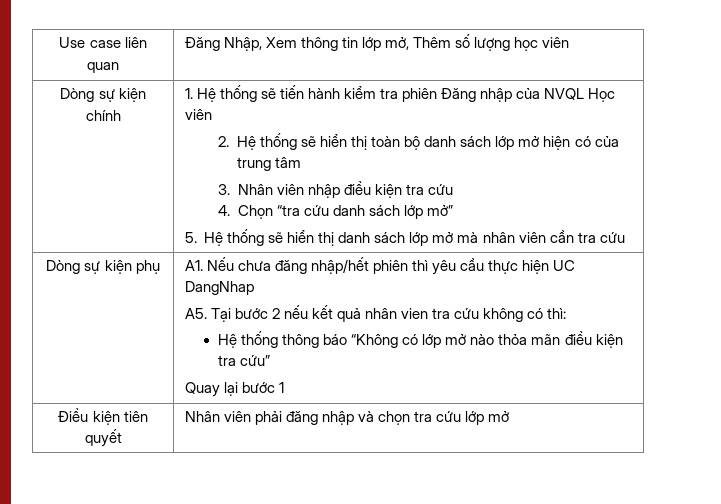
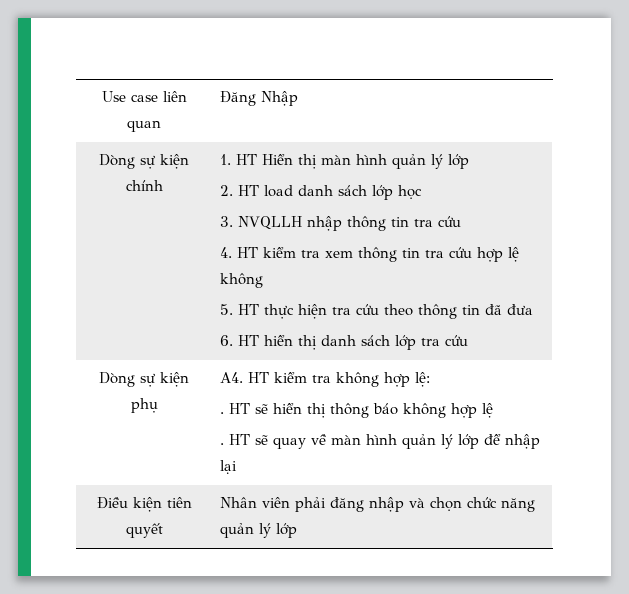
- Use case liên quan | Đăng Nhập, Xem thông tin lớp mở, Thêm số lượng học viên
+ Use case liên quan | Đăng Nhập
- 1. Hệ thống sẽ tiến hành kiểm tra phiên Đăng nhập của NVQL Học viên
- 2. Hệ thống sẽ hiển thị toàn bộ danh sách lớp mở hiện có của trung tâm
- 3. Nhân viên nhập điều kiện tra cứu
- 4. Chọn “tra cứu danh sách lớp mở”
- 5. Hệ thống sẽ hiển thị danh sách lớp mở mà nhân viên cần tra cứu
+ 1. HT Hiển thị màn hình quản lý lớp
+ 2. HT load danh sách lớp học
+ 3. NVQLLH nhập thông tin tra cứu
+ 4. HT kiểm tra xem thông tin tra cứu hợp lệ không
+ 5. HT thực hiện tra cứu theo thông tin đã đưa
+ 6. HT hiển thị danh sách lớp tra cứu
- A1. Nếu chưa đăng nhập/hết phiên thì yêu cầu thực hiện UC DangNhap
- A5. Tại bước 2 nếu kết quả nhân vien tra cứu không có thì:
- Hệ thống thông báo “Không có lớp mở nào thỏa mãn điều kiện tra cứu”
- Quay lại bước 1
+ A4. HT kiểm tra không hợp lệ:
+ . HT sẽ hiển thị thông báo không hợp lệ
+ . HT sẽ quay về màn hình quản lý lớp để nhập lại
- Điều kiện tiên quyết | Nhân viên phải đăng nhập và chọn tra cứu lớp mở
+ Điều kiện tiên quyết | Nhân viên phải đăng nhập và chọn chức năng quản lý lớp

